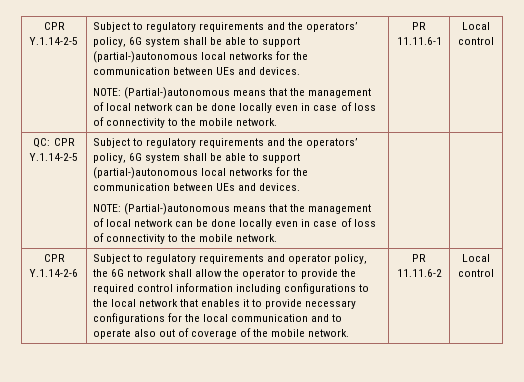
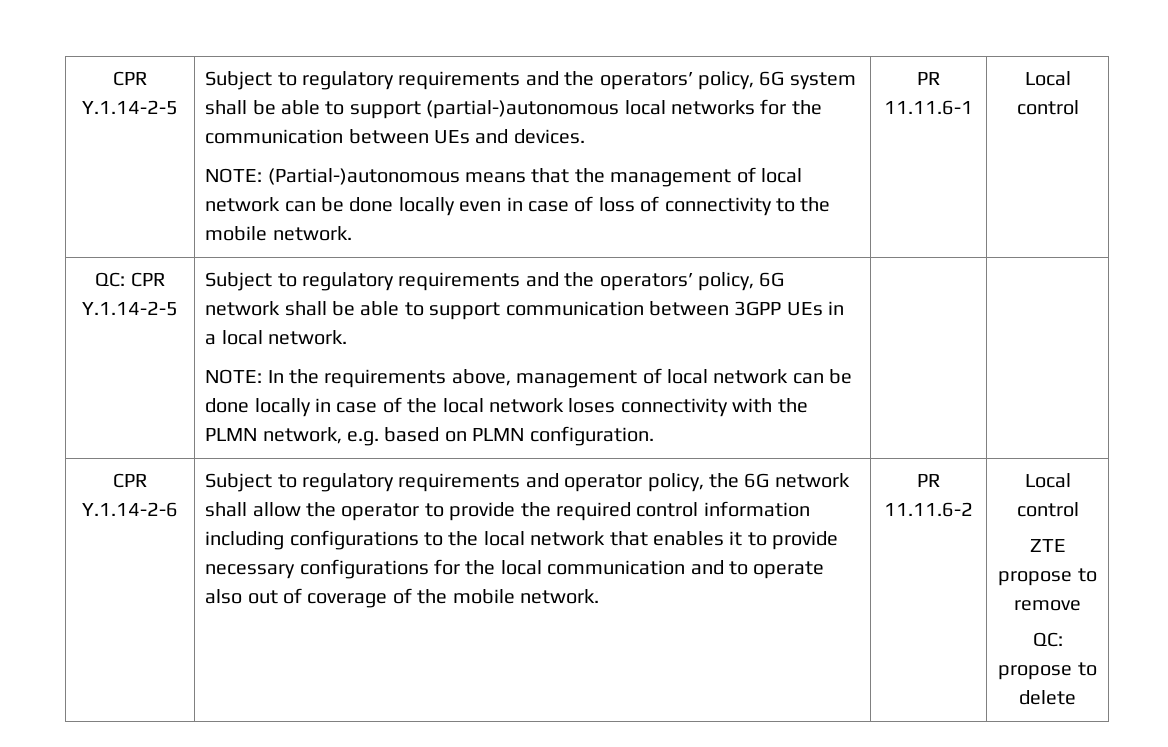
- QC: CPR Y.1.14-2-5 | Subject to regulatory requirements and the operators’ policy, 6G system shall be able to support (partial-)autonomous local networks for the communication between UEs and devices.
- NOTE: (Partial-)autonomous means that the management of local network can be done locally even in case of loss of connectivity to the mobile network.
+ QC: CPR Y.1.14-2-5 | Subject to regulatory requirements and the operators’ policy, 6G network shall be able to support communication between 3GPP UEs in a local network.
+ NOTE: In the requirements above, management of local network can be done locally in case of the local network loses connectivity with the PLMN network, e.g. based on PLMN configuration.
+ ZTE propose to remove
+ QC: propose to delete

